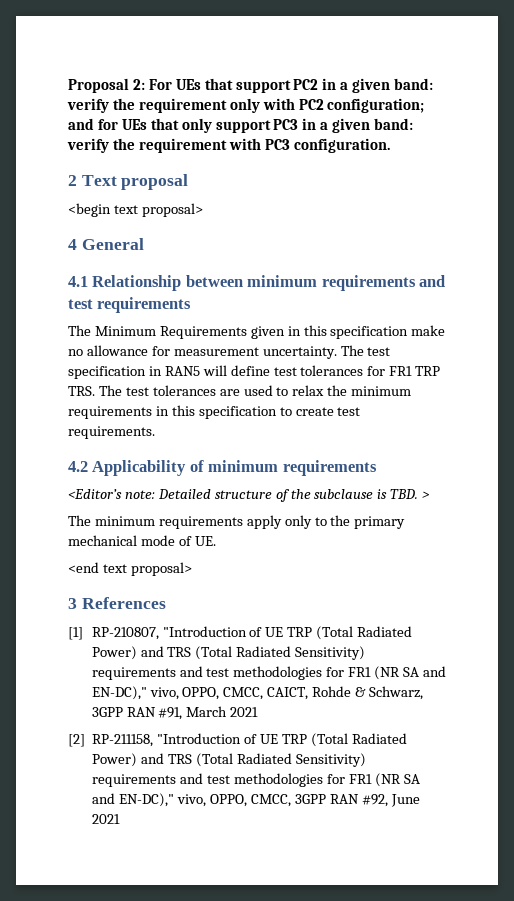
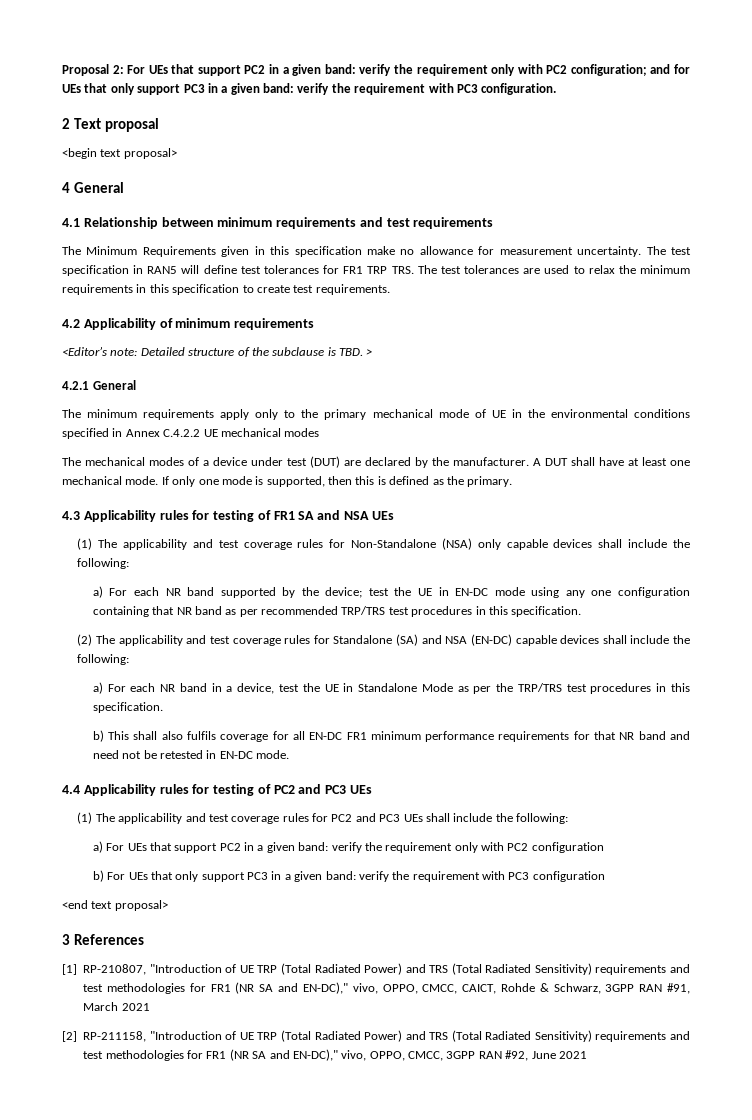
+ 4.2.1 General
- The minimum requirements apply only to the primary mechanical mode of UE.
+ The minimum requirements apply only to the primary mechanical mode of UE in the environmental conditions specified in Annex C.4.2.2 UE mechanical modes
+ The mechanical modes of a device under test (DUT) are declared by the manufacturer. A DUT shall have at least one mechanical mode. If only one mode is supported, then this is defined as the primary.
+ 4.3 Applicability rules for testing of FR1 SA and NSA UEs
+ (1) The applicability and test coverage rules for Non-Standalone (NSA) only capable devices shall include the following:
+ a) For each NR band supported by the device; test the UE in EN-DC mode using any one configuration containing that NR band as per recommended TRP/TRS test procedures in this specification.
+ (2) The applicability and test coverage rules for Standalone (SA) and NSA (EN-DC) capable devices shall include the following:
+ a) For each NR band in a device, test the UE in Standalone Mode as per the TRP/TRS test procedures in this specification.
+ b) This shall also fulfils coverage for all EN-DC FR1 minimum performance requirements for that NR band and need not be retested in EN-DC mode.
+ 4.4 Applicability rules for testing of PC2 and PC3 UEs
+ (1) The applicability and test coverage rules for PC2 and PC3 UEs shall include the following:
+ a) For UEs that support PC2 in a given band: verify the requirement only with PC2 configuration
+ b) For UEs that only support PC3 in a given band: verify the requirement with PC3 configuration

